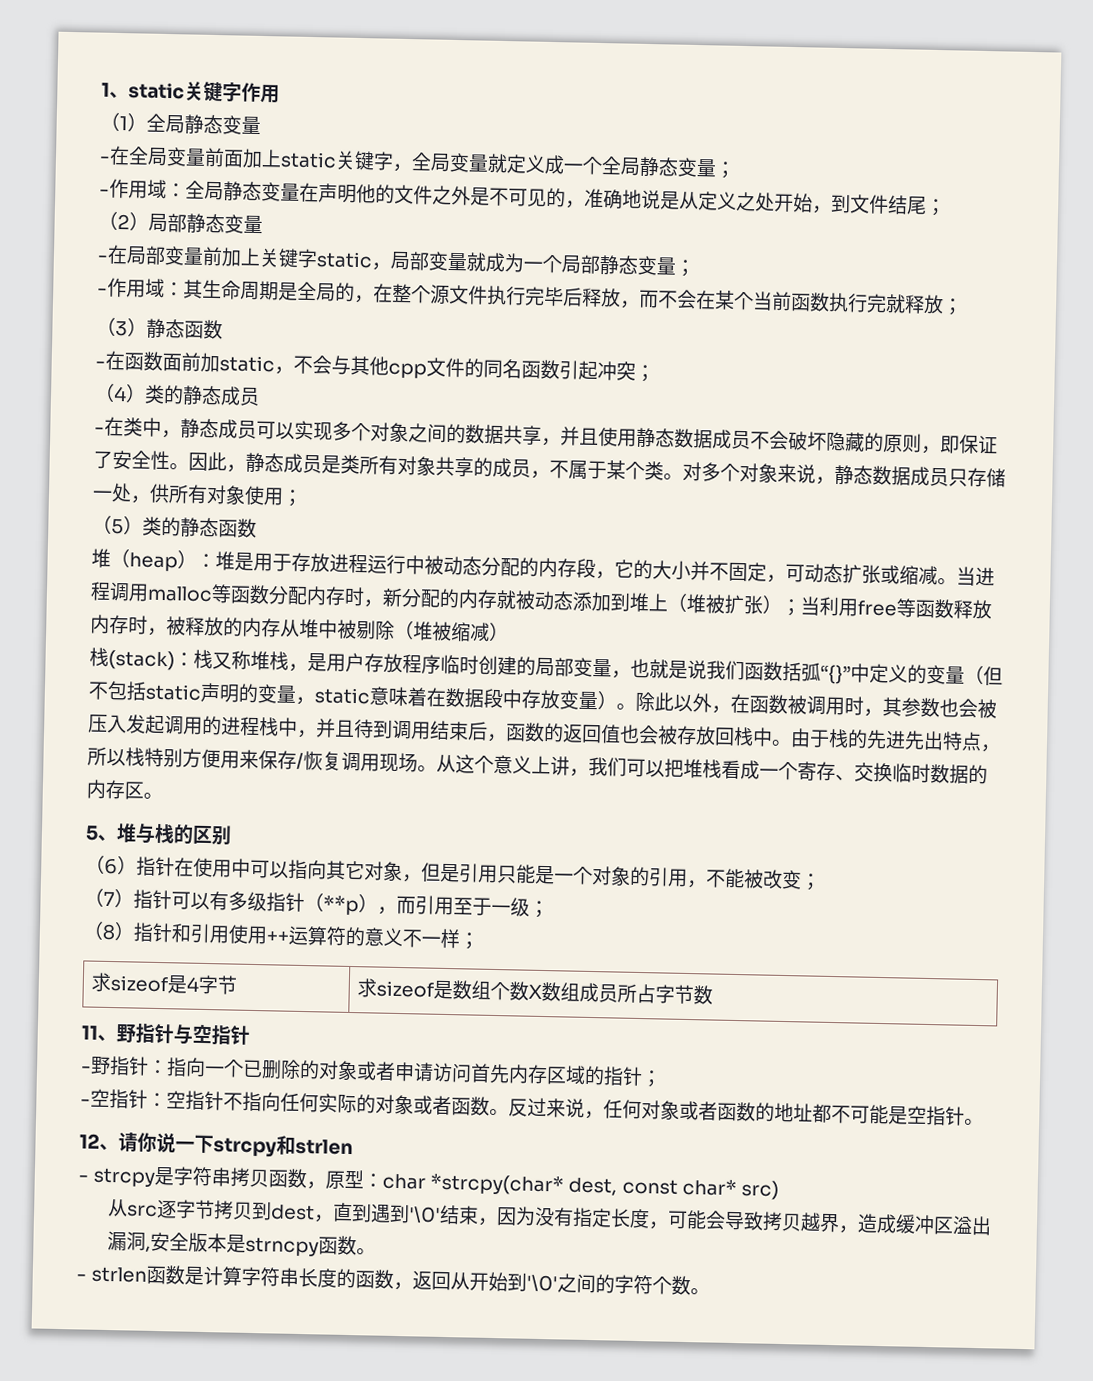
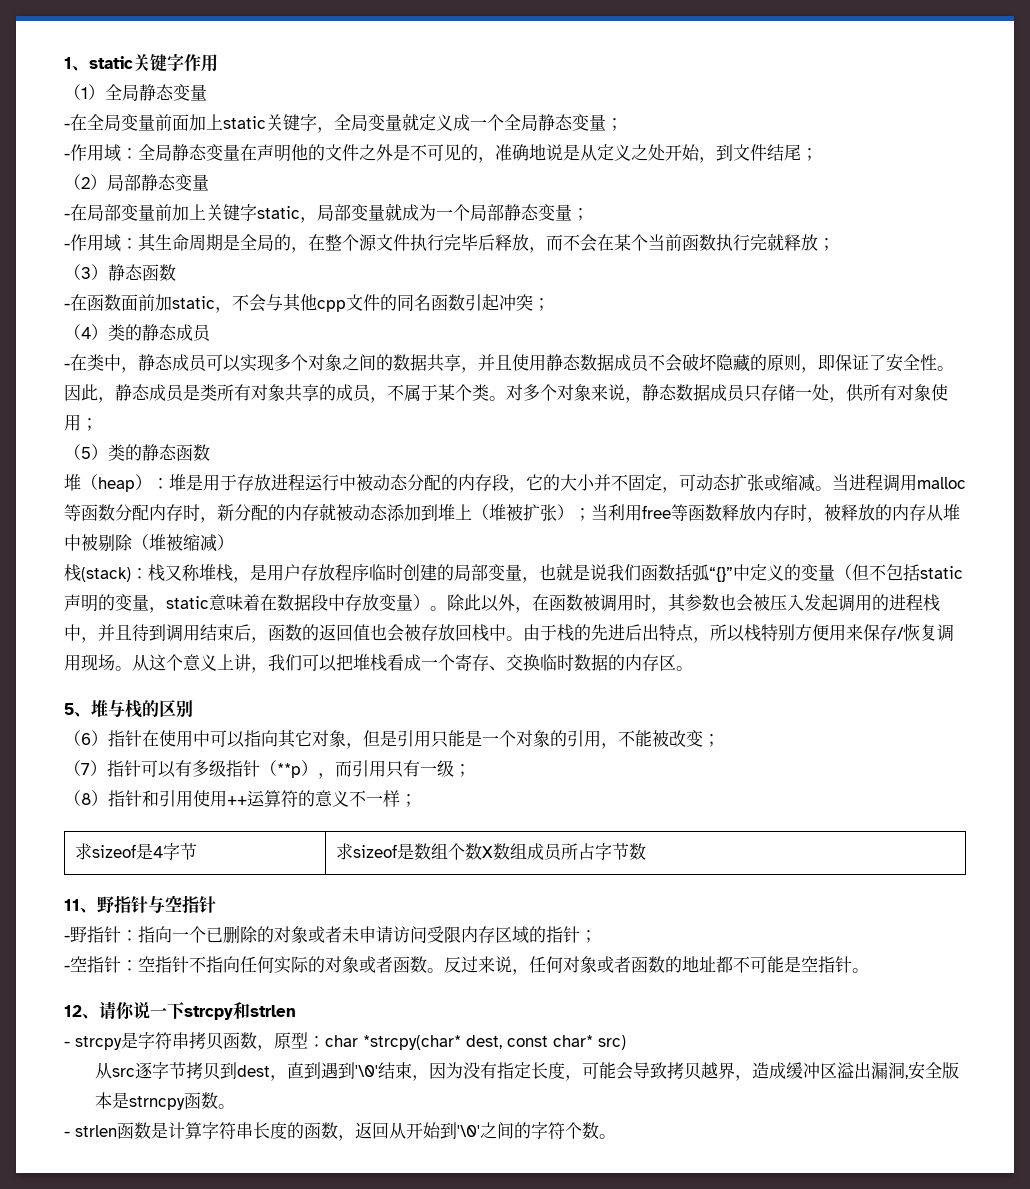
- 由于栈的先进先出特点，所以栈特别方便用来保存/恢复调用现场。
+ 由于栈的先进后出特点，所以栈特别方便用来保存/恢复调用现场。
- （7）指针可以有多级指针（**p），而引用至于一级；
+ （7）指针可以有多级指针（**p），而引用只有一级；
- -野指针：指向一个已删除的对象或者申请访问首先内存区域的指针；
+ -野指针：指向一个已删除的对象或者未申请访问受限内存区域的指针；

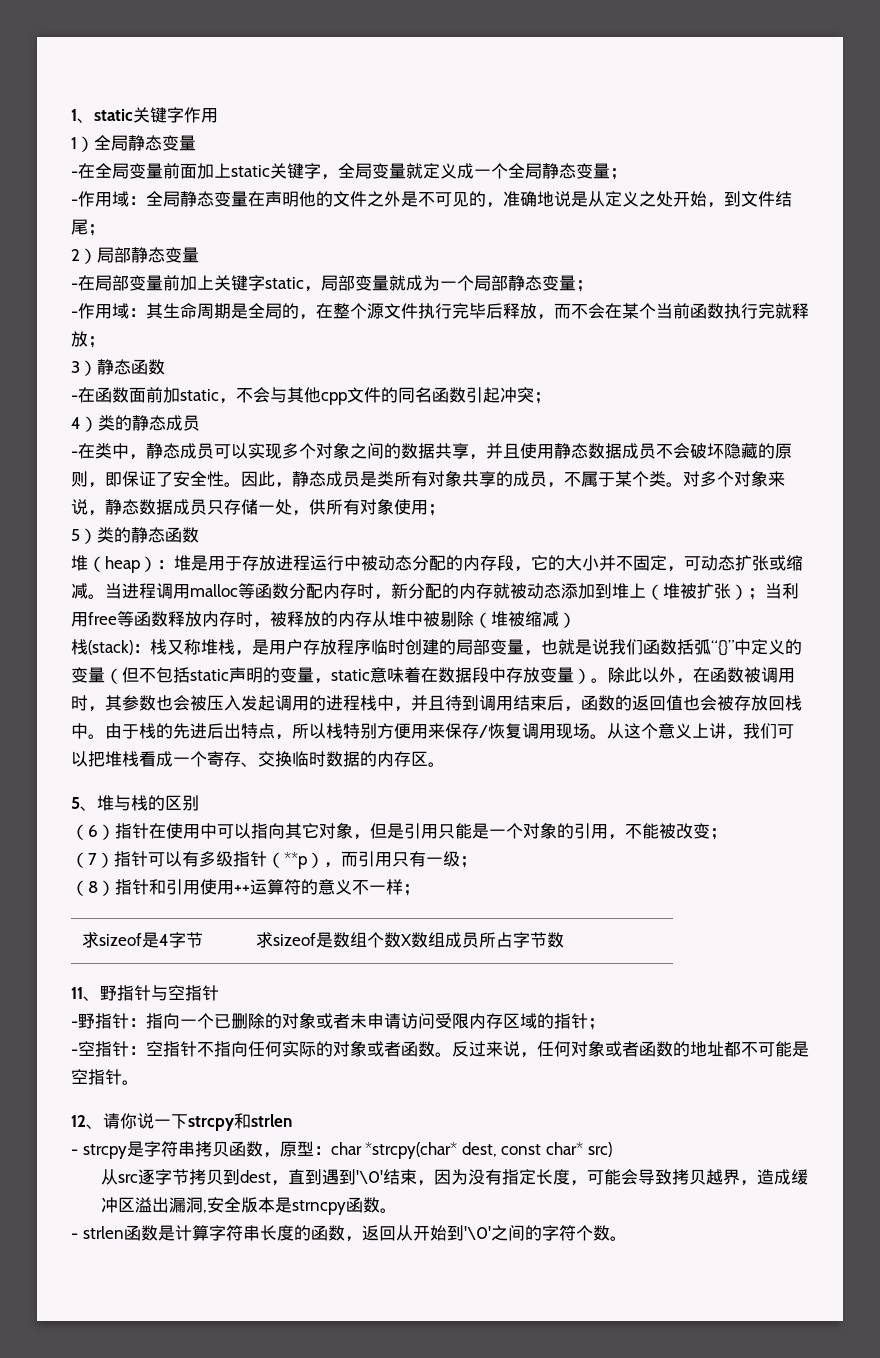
- （1）全局静态变量
+ 1）全局静态变量
- （2）局部静态变量
+ 2）局部静态变量
- （3）静态函数
+ 3）静态函数
- （4）类的静态成员
+ 4）类的静态成员
- （5）类的静态函数
+ 5）类的静态函数

